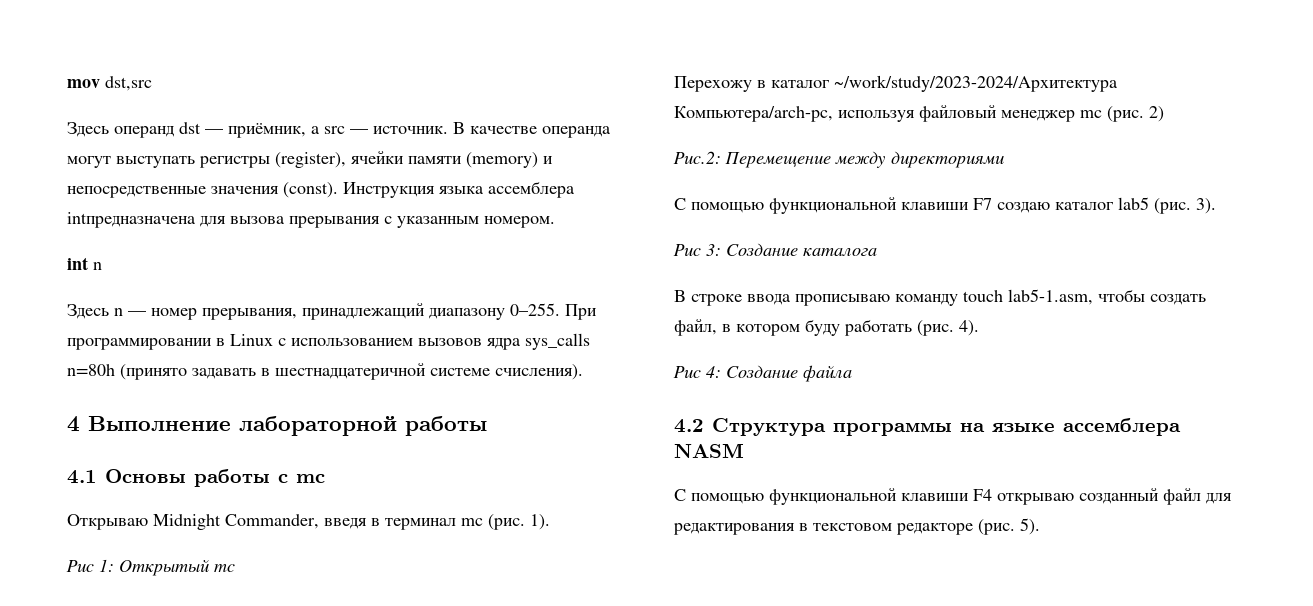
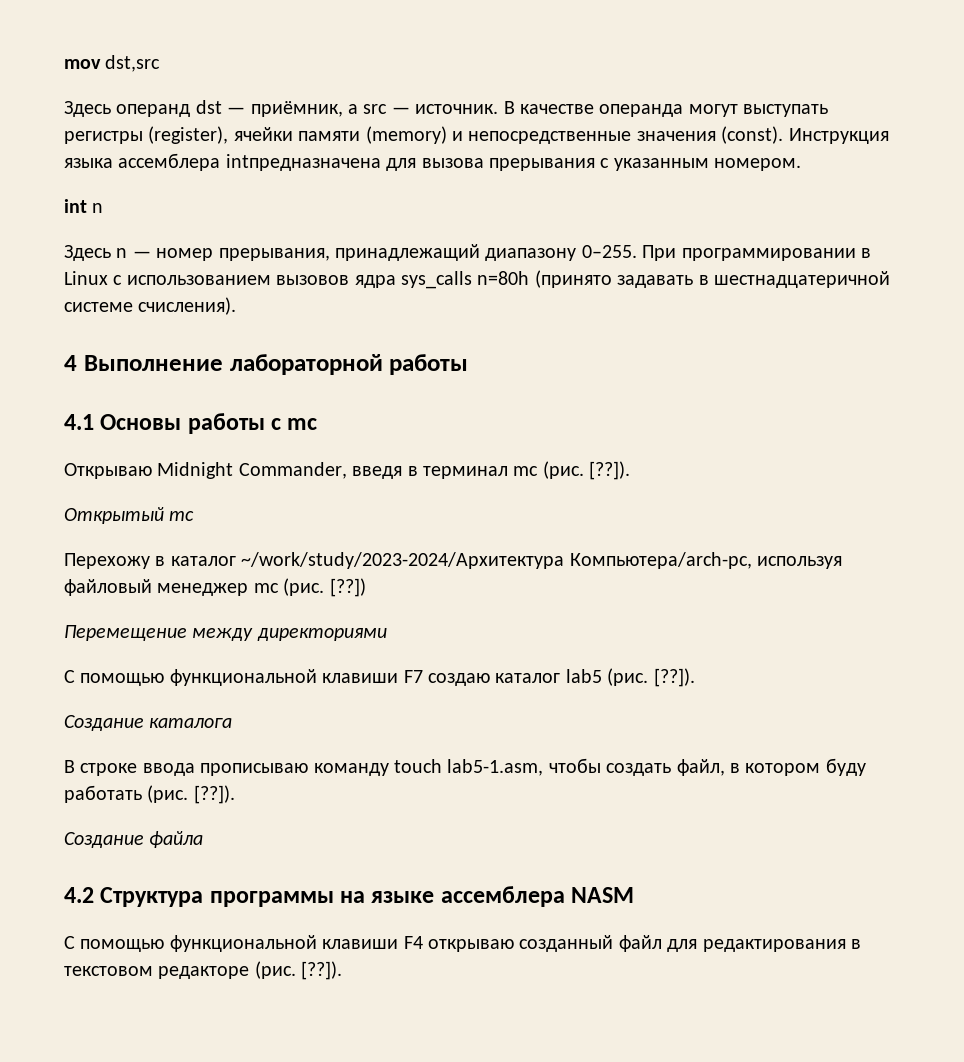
- Открываю Midnight Commander, введя в терминал mc (рис. 1).
- Рис 1: Открытый mc
+ Открываю Midnight Commander, введя в терминал mc (рис. [??]).
+ Открытый mc
- 2)
- Рис.2: Перемещение между директориями
+ [??])
+ Перемещение между директориями
- С помощью функциональной клавиши F7 создаю каталог lab5 (рис. 3).
- Рис 3: Создание каталога
+ С помощью функциональной клавиши F7 создаю каталог lab5 (рис. [??]).
+ Создание каталога
- В строке ввода прописываю команду touch lab5-1.asm, чтобы создать файл, в котором буду работать (рис. 4).
- Рис 4: Создание файла
+ В строке ввода прописываю команду touch lab5-1.asm, чтобы создать файл, в котором буду работать (рис. [??]).
+ Создание файла
- С помощью функциональной клавиши F4 открываю созданный файл для редактирования в текстовом редакторе (рис. 5).
+ С помощью функциональной клавиши F4 открываю созданный файл для редактирования в текстовом редакторе (рис. [??]).

